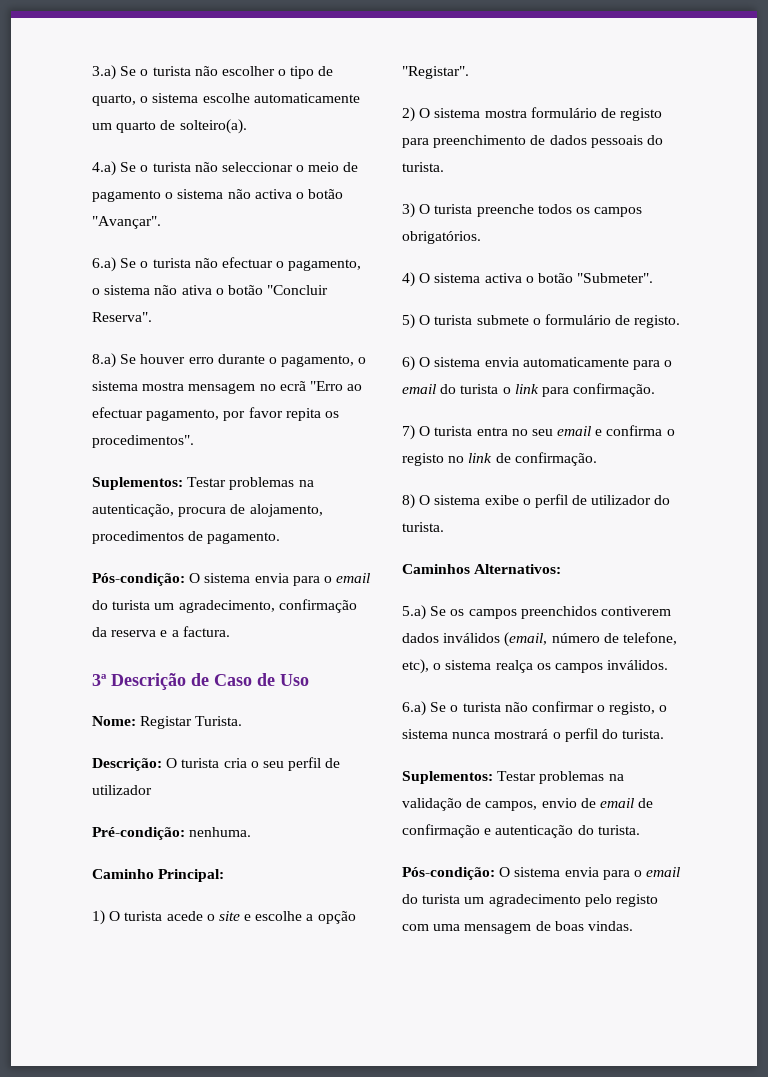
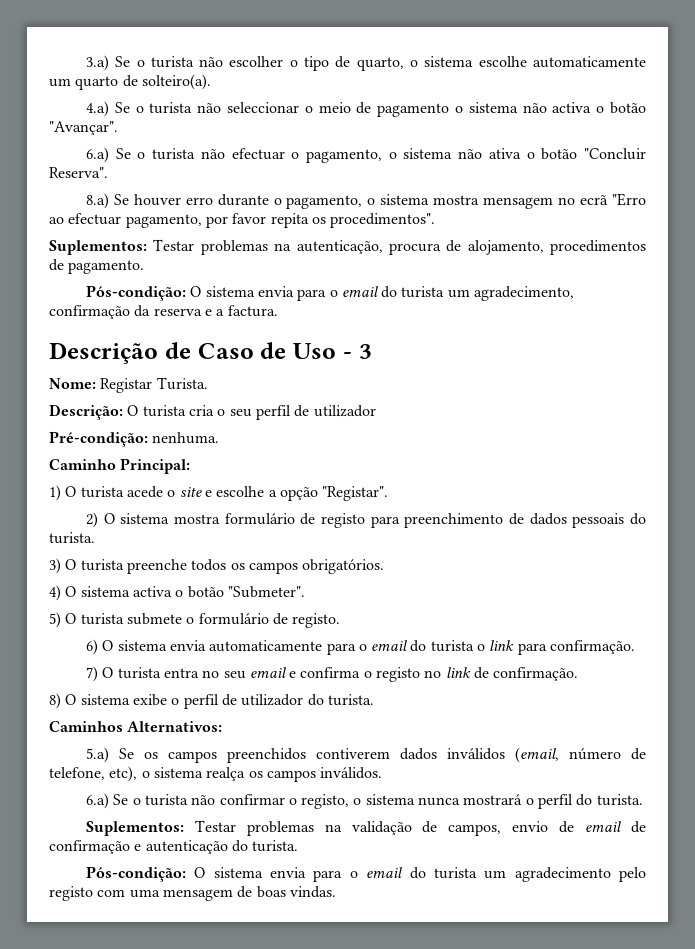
- 3ª Descrição de Caso de Uso
+ Descrição de Caso de Uso - 3

